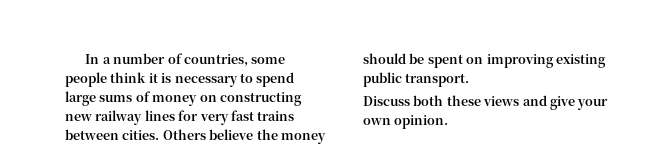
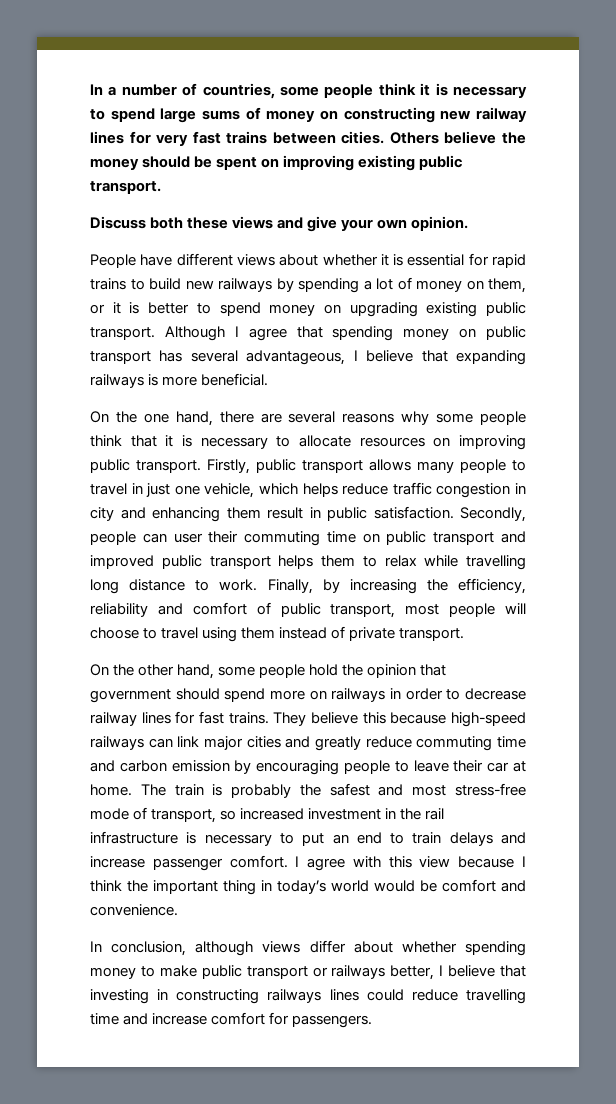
+ People have different views about whether it is essential for rapid trains to build new railways by spending a lot of money on them, or it is better to spend money on upgrading existing public transport. Although I agree that spending money on public transport has several advantageous, I believe that expanding railways is more beneficial.
+ On the one hand, there are several reasons why some people think that it is necessary to allocate resources on improving public transport. Firstly, public transport allows many people to travel in just one vehicle, which helps reduce traffic congestion in city and enhancing them result in public satisfaction. Secondly, people can user their commuting time on public transport and improved public transport helps them to relax while travelling long distance to work. Finally, by increasing the efficiency, reliability and comfort of public transport, most people will choose to travel using them instead of private transport.
+ On the other hand, some people hold the opinion that government should spend more on railways in order to decrease railway lines for fast trains. They believe this because high-speed railways can link major cities and greatly reduce commuting time and carbon emission by encouraging people to leave their car at home. The train is probably the safest and most stress-free mode of transport, so increased investment in the rail infrastructure is necessary to put an end to train delays and increase passenger comfort. I agree with this view because I think the important thing in today’s world would be comfort and convenience.
+ In conclusion, although views differ about whether spending money to make public transport or railways better, I believe that investing in constructing railways lines could reduce travelling time and increase comfort for passengers.

